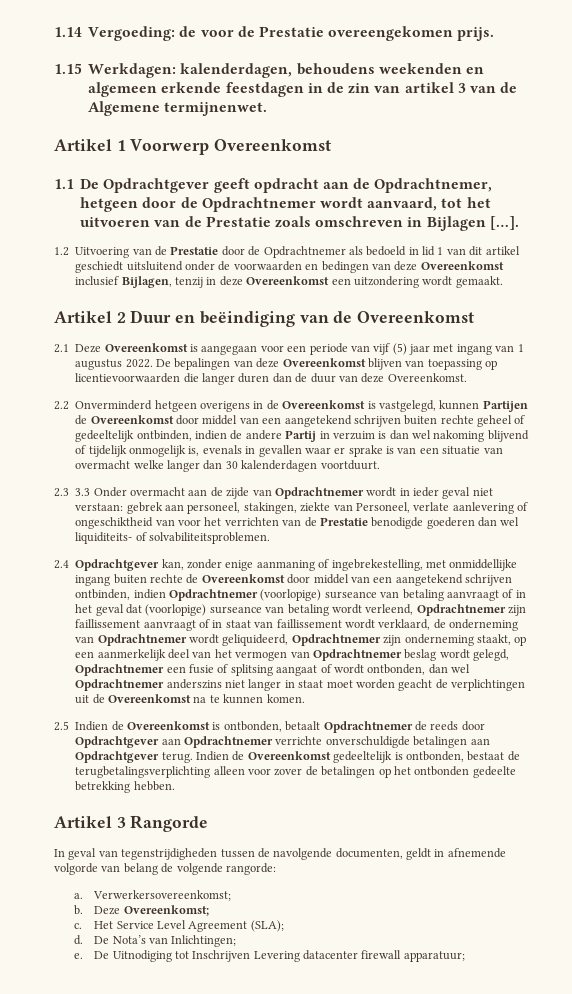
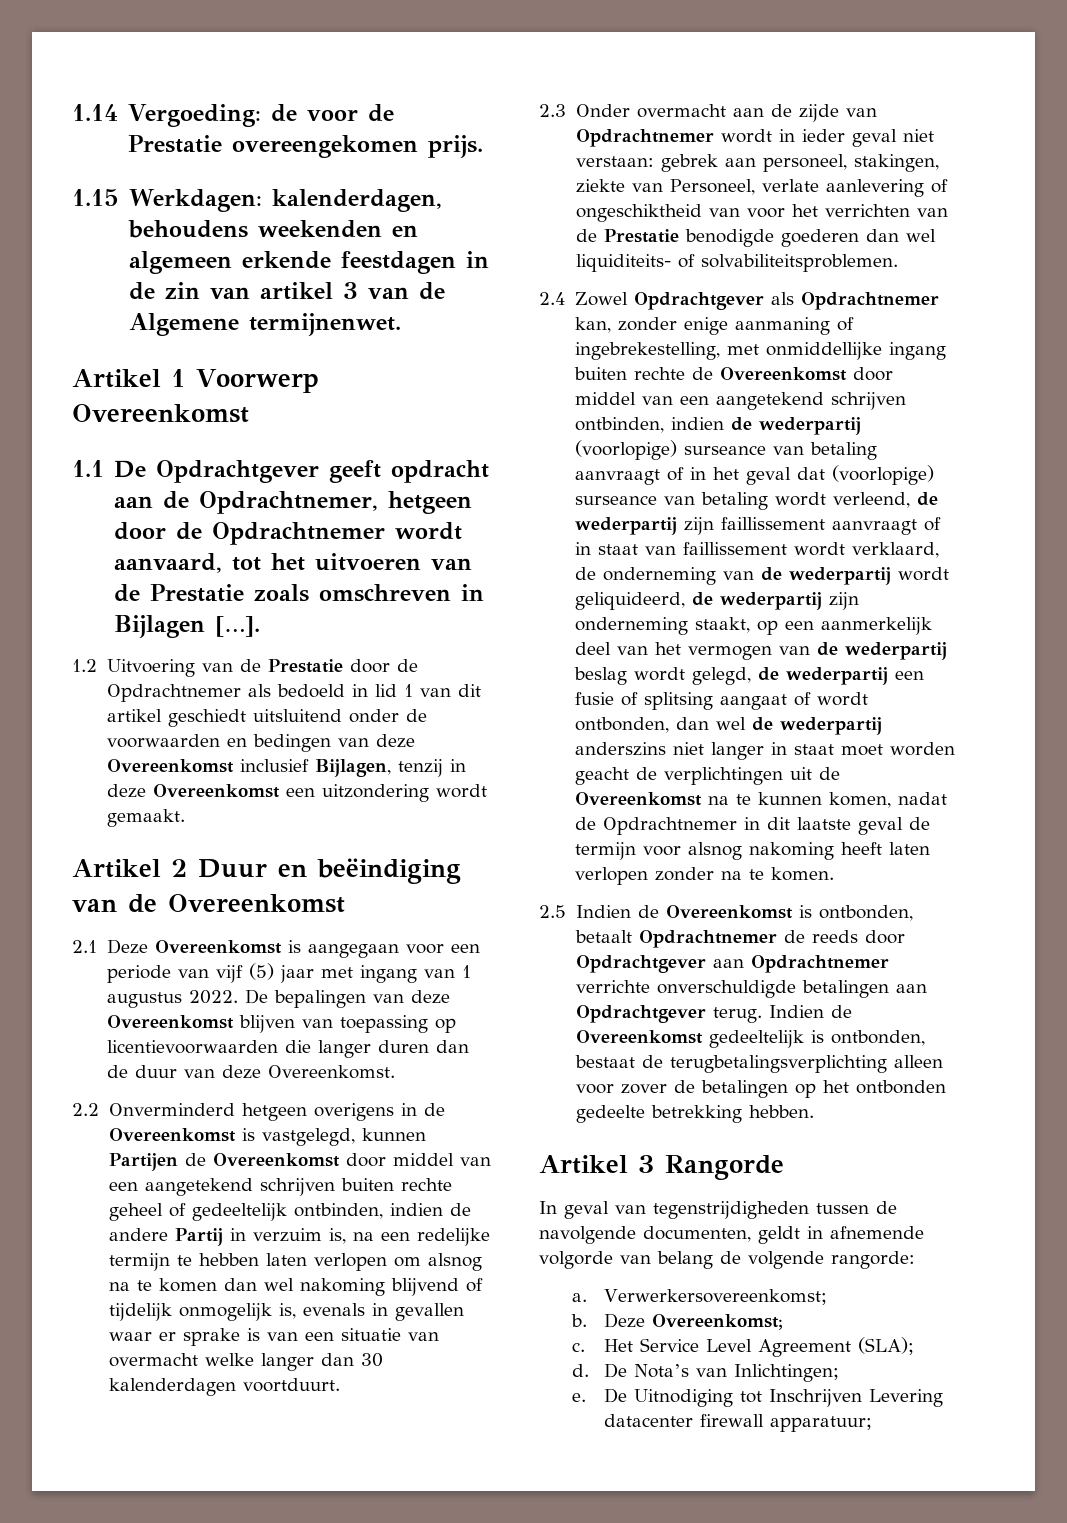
- 2.2 Onverminderd hetgeen overigens in de Overeenkomst is vastgelegd, kunnen Partijen de Overeenkomst door middel van een aangetekend schrijven buiten rechte geheel of gedeeltelijk ontbinden, indien de andere Partij in verzuim is dan wel nakoming blijvend of tijdelijk onmogelijk is, evenals in gevallen waar er sprake is van een situatie van overmacht welke langer dan 30 kalenderdagen voortduurt.
+ 2.2 Onverminderd hetgeen overigens in de Overeenkomst is vastgelegd, kunnen Partijen de Overeenkomst door middel van een aangetekend schrijven buiten rechte geheel of gedeeltelijk ontbinden, indien de andere Partij in verzuim is, na een redelijke termijn te hebben laten verlopen om alsnog na te komen dan wel nakoming blijvend of tijdelijk onmogelijk is, evenals in gevallen waar er sprake is van een situatie van overmacht welke langer dan 30 kalenderdagen voortduurt.
- 2.3 3.3 Onder overmacht aan de zijde van Opdrachtnemer wordt in ieder geval niet verstaan: gebrek aan personeel, stakingen, ziekte van Personeel, verlate aanlevering of ongeschiktheid van voor het verrichten van de Prestatie benodigde goederen dan wel liquiditeits- of solvabiliteitsproblemen.
+ 2.3 Onder overmacht aan de zijde van Opdrachtnemer wordt in ieder geval niet verstaan: gebrek aan personeel, stakingen, ziekte van Personeel, verlate aanlevering of ongeschiktheid van voor het verrichten van de Prestatie benodigde goederen dan wel liquiditeits- of solvabiliteitsproblemen.
- 2.4 Opdrachtgever kan, zonder enige aanmaning of ingebrekestelling, met onmiddellijke ingang buiten rechte de Overeenkomst door middel van een aangetekend schrijven ontbinden, indien Opdrachtnemer (voorlopige) surseance van betaling aanvraagt of in het geval dat (voorlopige) surseance van betaling wordt verleend, Opdrachtnemer zijn faillissement aanvraagt of in staat van faillissement wordt verklaard, de onderneming van Opdrachtnemer wordt geliquideerd, Opdrachtnemer zijn onderneming staakt, op een aanmerkelijk deel van het vermogen van Opdrachtnemer beslag wordt gelegd, Opdrachtnemer een fusie of splitsing aangaat of wordt ontbonden, dan wel Opdrachtnemer anderszins niet langer in staat moet worden geacht de verplichtingen uit de Overeenkomst na te kunnen komen.
+ 2.4 Zowel Opdrachtgever als Opdrachtnemer kan, zonder enige aanmaning of ingebrekestelling, met onmiddellijke ingang buiten rechte de Overeenkomst door middel van een aangetekend schrijven ontbinden, indien de wederpartij (voorlopige) surseance van betaling aanvraagt of in het geval dat (voorlopige) surseance van betaling wordt verleend, de wederpartij zijn faillissement aanvraagt of in staat van faillissement wordt verklaard, de onderneming van de wederpartij wordt geliquideerd, de wederpartij zijn onderneming staakt, op een aanmerkelijk deel van het vermogen van de wederpartij beslag wordt gelegd, de wederpartij een fusie of splitsing aangaat of wordt ontbonden, dan wel de wederpartij anderszins niet langer in staat moet worden geacht de verplichtingen uit de Overeenkomst na te kunnen komen, nadat de Opdrachtnemer in dit laatste geval de termijn voor alsnog nakoming heeft laten verlopen zonder na te komen.

